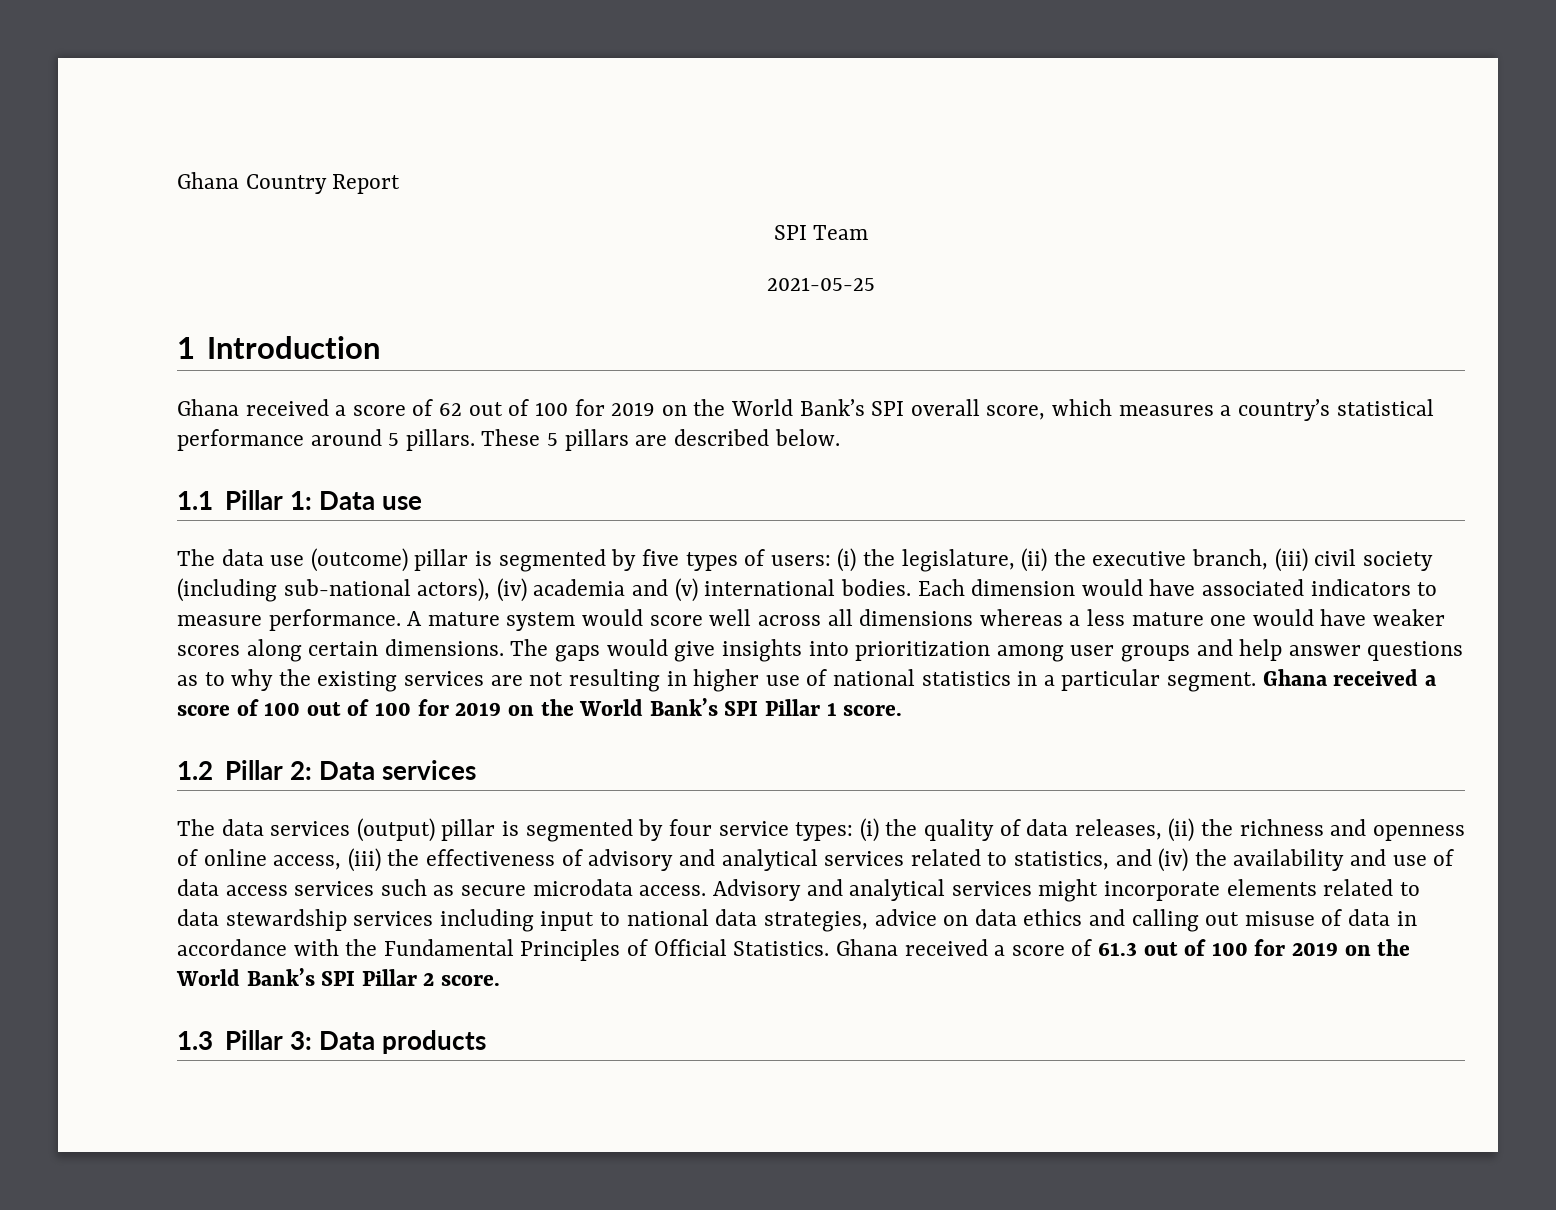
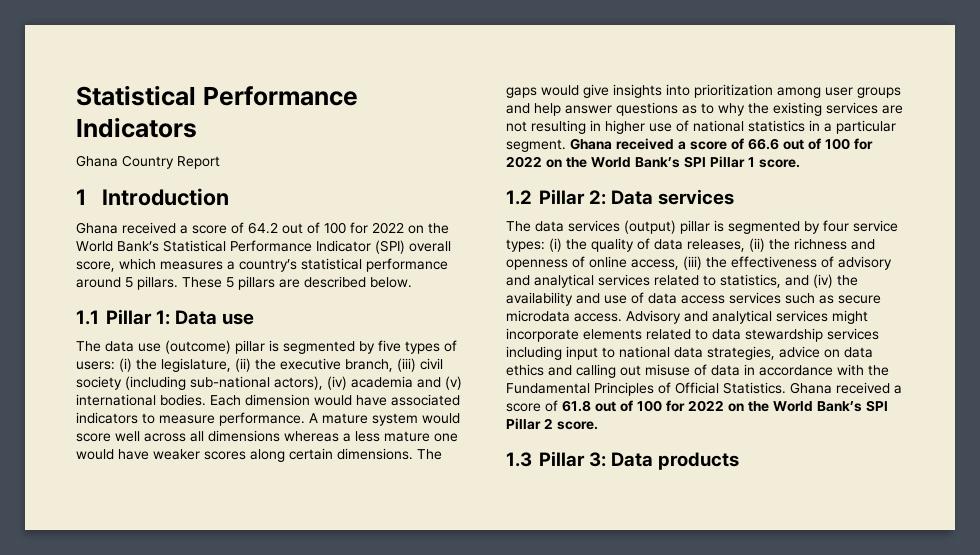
+ Statistical Performance Indicators
- SPI Team
- 2021-05-25
- Ghana received a score of 62 out of 100 for 2019 on the World Bank’s SPI overall score, which measures a country’s statistical performance around 5 pillars.
+ Ghana received a score of 64.2 out of 100 for 2022 on the World Bank’s Statistical Performance Indicator (SPI) overall score, which measures a country’s statistical performance around 5 pillars.
- Ghana received a score of 100 out of 100 for 2019 on the World Bank’s SPI Pillar 1 score.
+ Ghana received a score of 66.6 out of 100 for 2022 on the World Bank’s SPI Pillar 1 score.
- Ghana received a score of 61.3 out of 100 for 2019 on the World Bank’s SPI Pillar 2 score.
+ Ghana received a score of 61.8 out of 100 for 2022 on the World Bank’s SPI Pillar 2 score.

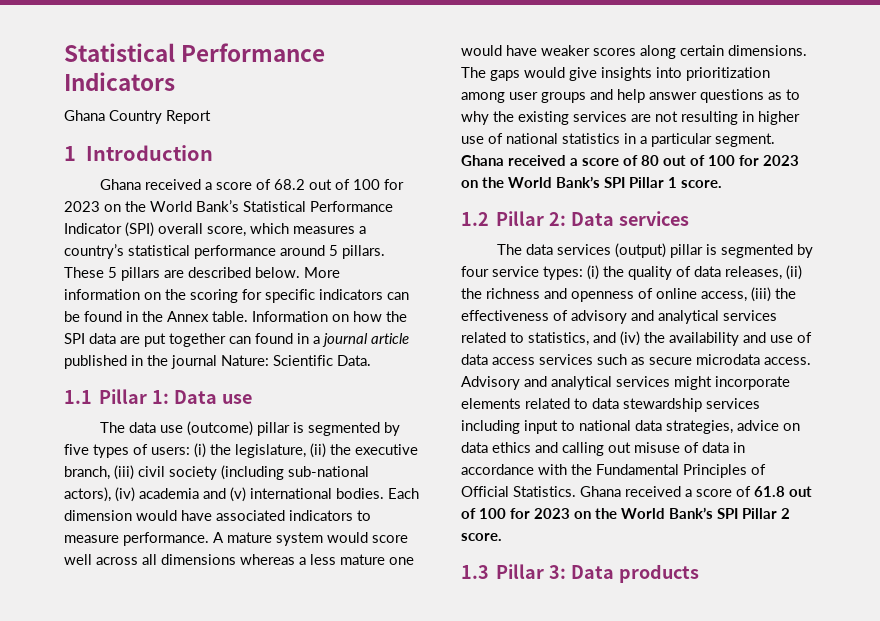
- Ghana received a score of 64.2 out of 100 for 2022 on the World Bank’s Statistical Performance Indicator (SPI) overall score, which measures a country’s statistical performance around 5 pillars.
+ Ghana received a score of 68.2 out of 100 for 2023 on the World Bank’s Statistical Performance Indicator (SPI) overall score, which measures a country’s statistical performance around 5 pillars.
+ More information on the scoring for specific indicators can be found in the Annex table. Information on how the SPI data are put together can found in a journal article published in the journal Nature: Scientific Data.
- Ghana received a score of 66.6 out of 100 for 2022 on the World Bank’s SPI Pillar 1 score.
+ Ghana received a score of 80 out of 100 for 2023 on the World Bank’s SPI Pillar 1 score.
- Ghana received a score of 61.8 out of 100 for 2022 on the World Bank’s SPI Pillar 2 score.
+ Ghana received a score of 61.8 out of 100 for 2023 on the World Bank’s SPI Pillar 2 score.

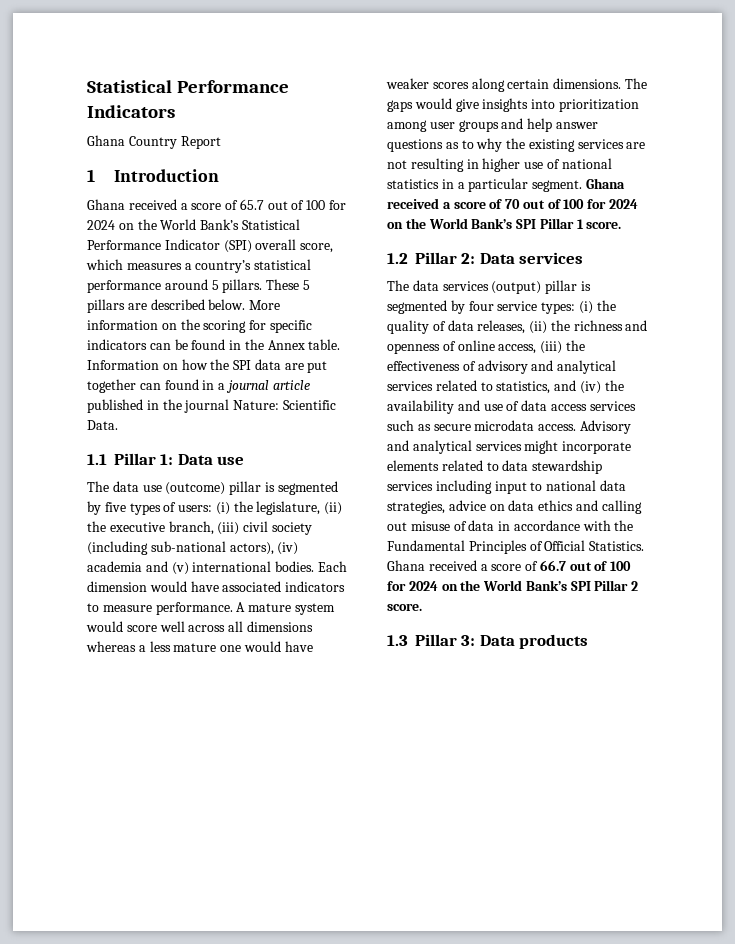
- Ghana received a score of 68.2 out of 100 for 2023 on the World Bank’s Statistical Performance Indicator (SPI) overall score, which measures a country’s statistical performance around 5 pillars.
+ Ghana received a score of 65.7 out of 100 for 2024 on the World Bank’s Statistical Performance Indicator (SPI) overall score, which measures a country’s statistical performance around 5 pillars.
- Ghana received a score of 80 out of 100 for 2023 on the World Bank’s SPI Pillar 1 score.
+ Ghana received a score of 70 out of 100 for 2024 on the World Bank’s SPI Pillar 1 score.
- Ghana received a score of 61.8 out of 100 for 2023 on the World Bank’s SPI Pillar 2 score.
+ Ghana received a score of 66.7 out of 100 for 2024 on the World Bank’s SPI Pillar 2 score.

